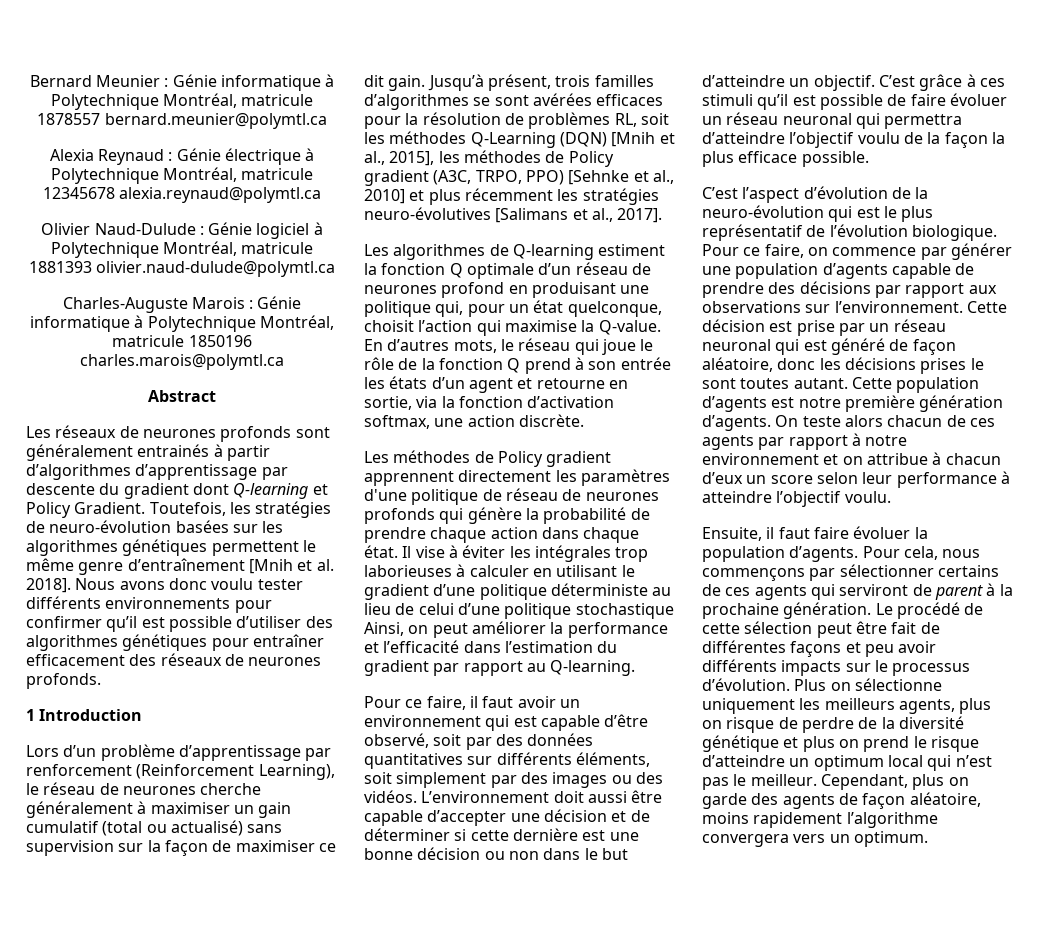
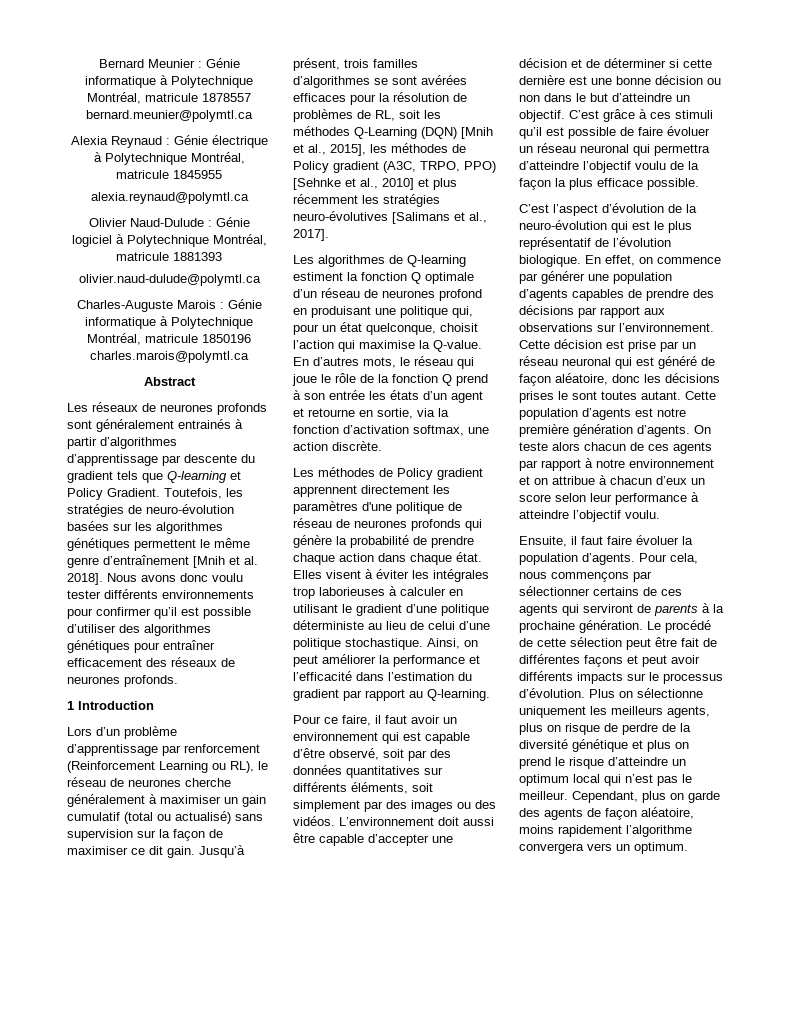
- Alexia Reynaud : Génie électrique à Polytechnique Montréal, matricule 12345678 alexia.reynaud@polymtl.ca
+ Alexia Reynaud : Génie électrique à Polytechnique Montréal, matricule 1845955
+ alexia.reynaud@polymtl.ca
- Olivier Naud-Dulude : Génie logiciel à Polytechnique Montréal, matricule 1881393 olivier.naud-dulude@polymtl.ca
+ Olivier Naud-Dulude : Génie logiciel à Polytechnique Montréal, matricule 1881393
+ olivier.naud-dulude@polymtl.ca
- Les réseaux de neurones profonds sont généralement entrainés à partir d’algorithmes d’apprentissage par descente du gradient dont Q-learning et Policy Gradient.
+ Les réseaux de neurones profonds sont généralement entrainés à partir d’algorithmes d’apprentissage par descente du gradient tels que Q-learning et Policy Gradient.
- Lors d’un problème d’apprentissage par renforcement (Reinforcement Learning), le réseau de neurones cherche généralement à maximiser un gain cumulatif (total ou actualisé) sans supervision sur la façon de maximiser ce dit gain.
+ Lors d’un problème d’apprentissage par renforcement (Reinforcement Learning ou RL), le réseau de neurones cherche généralement à maximiser un gain cumulatif (total ou actualisé) sans supervision sur la façon de maximiser ce dit gain.
- Jusqu’à présent, trois familles d’algorithmes se sont avérées efficaces pour la résolution de problèmes RL, soit les méthodes Q-Learning (DQN) [Mnih et al., 2015], les méthodes de Policy gradient (A3C, TRPO, PPO) [Sehnke et al., 2010] et plus récemment les stratégies neuro-évolutives [Salimans et al., 2017].
+ Jusqu’à présent, trois familles d’algorithmes se sont avérées efficaces pour la résolution de problèmes de RL, soit les méthodes Q-Learning (DQN) [Mnih et al., 2015], les méthodes de Policy gradient (A3C, TRPO, PPO) [Sehnke et al., 2010] et plus récemment les stratégies neuro-évolutives [Salimans et al., 2017].
- Il vise à éviter les intégrales trop laborieuses à calculer en utilisant le gradient d’une politique déterministe au lieu de celui d’une politique stochastique Ainsi, on peut améliorer la performance et l’efficacité dans l’estimation du gradient par rapport au Q-learning.
+ Elles visent à éviter les intégrales trop laborieuses à calculer en utilisant le gradient d’une politique déterministe au lieu de celui d’une politique stochastique. Ainsi, on peut améliorer la performance et l’efficacité dans l’estimation du gradient par rapport au Q-learning.
- Pour ce faire, on commence par générer une population d’agents capable de prendre des décisions par rapport aux observations sur l’environnement.
+ En effet, on commence par générer une population d’agents capables de prendre des décisions par rapport aux observations sur l’environnement.
- Pour cela, nous commençons par sélectionner certains de ces agents qui serviront de parent à la prochaine génération.
+ Pour cela, nous commençons par sélectionner certains de ces agents qui serviront de parents à la prochaine génération.
- Le procédé de cette sélection peut être fait de différentes façons et peu avoir différents impacts sur le processus d’évolution.
+ Le procédé de cette sélection peut être fait de différentes façons et peut avoir différents impacts sur le processus d’évolution.

